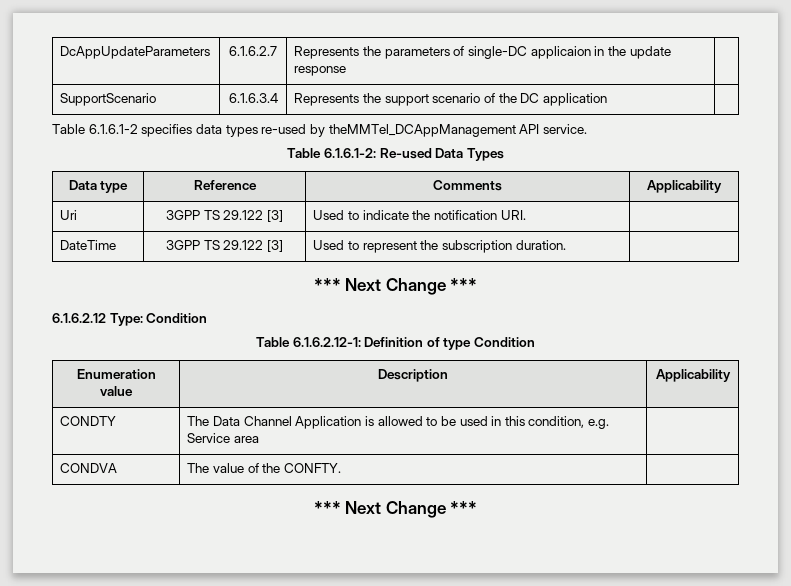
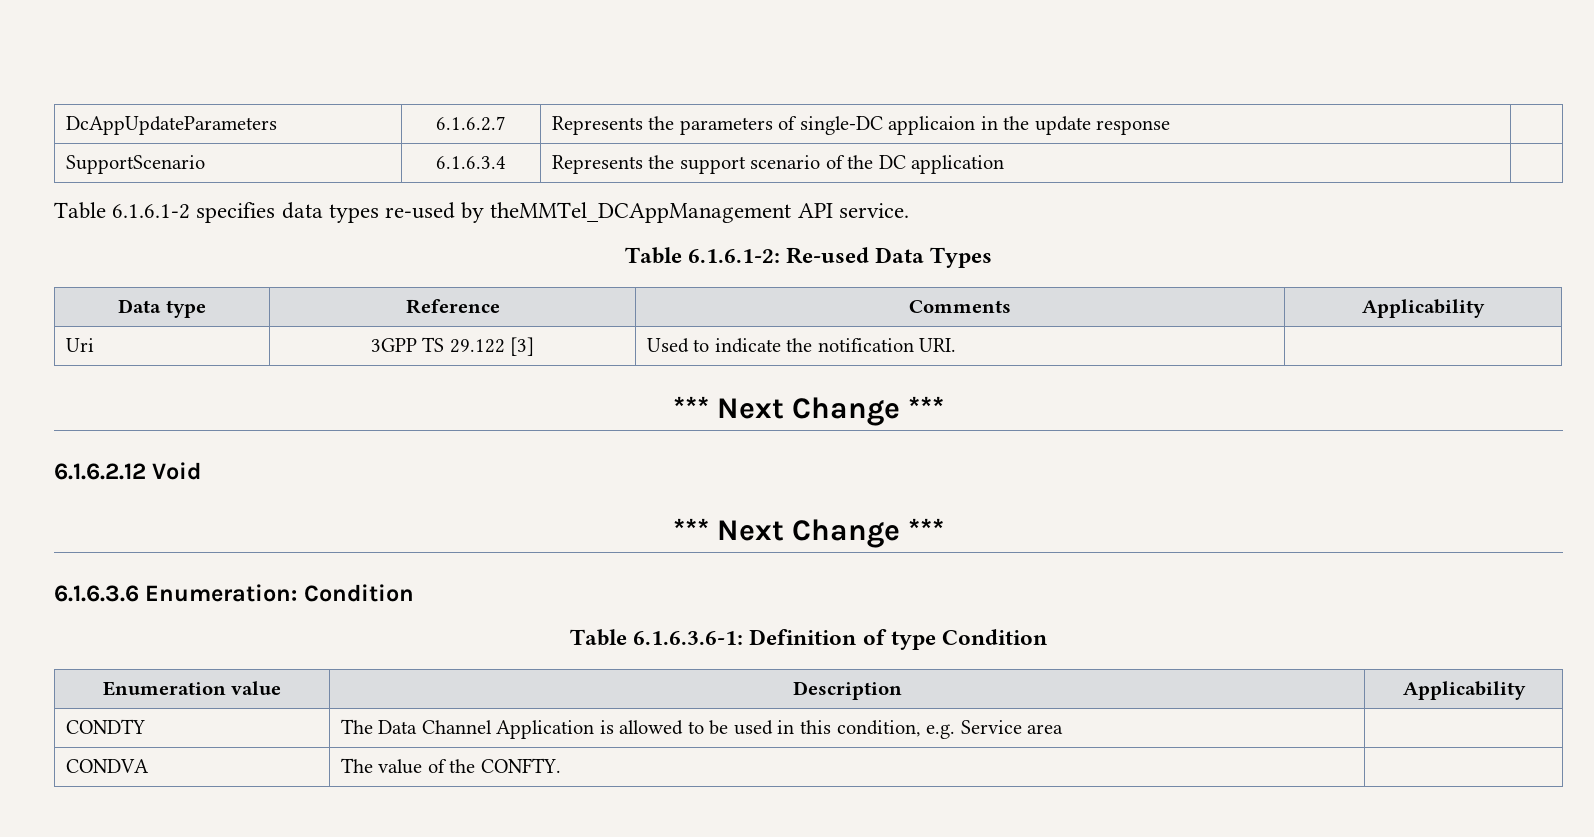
- DateTime | 3GPP TS 29.122 [3] | Used to represent the subscription duration. |
- 6.1.6.2.12 Type: Condition
+ 6.1.6.2.12 Void
+ *** Next Change ***
+ 6.1.6.3.6 Enumeration: Condition
- Table 6.1.6.2.12-1: Definition of type Condition
+ Table 6.1.6.3.6-1: Definition of type Condition
  CONDVA | The value of the CONFTY. |
- *** Next Change ***

